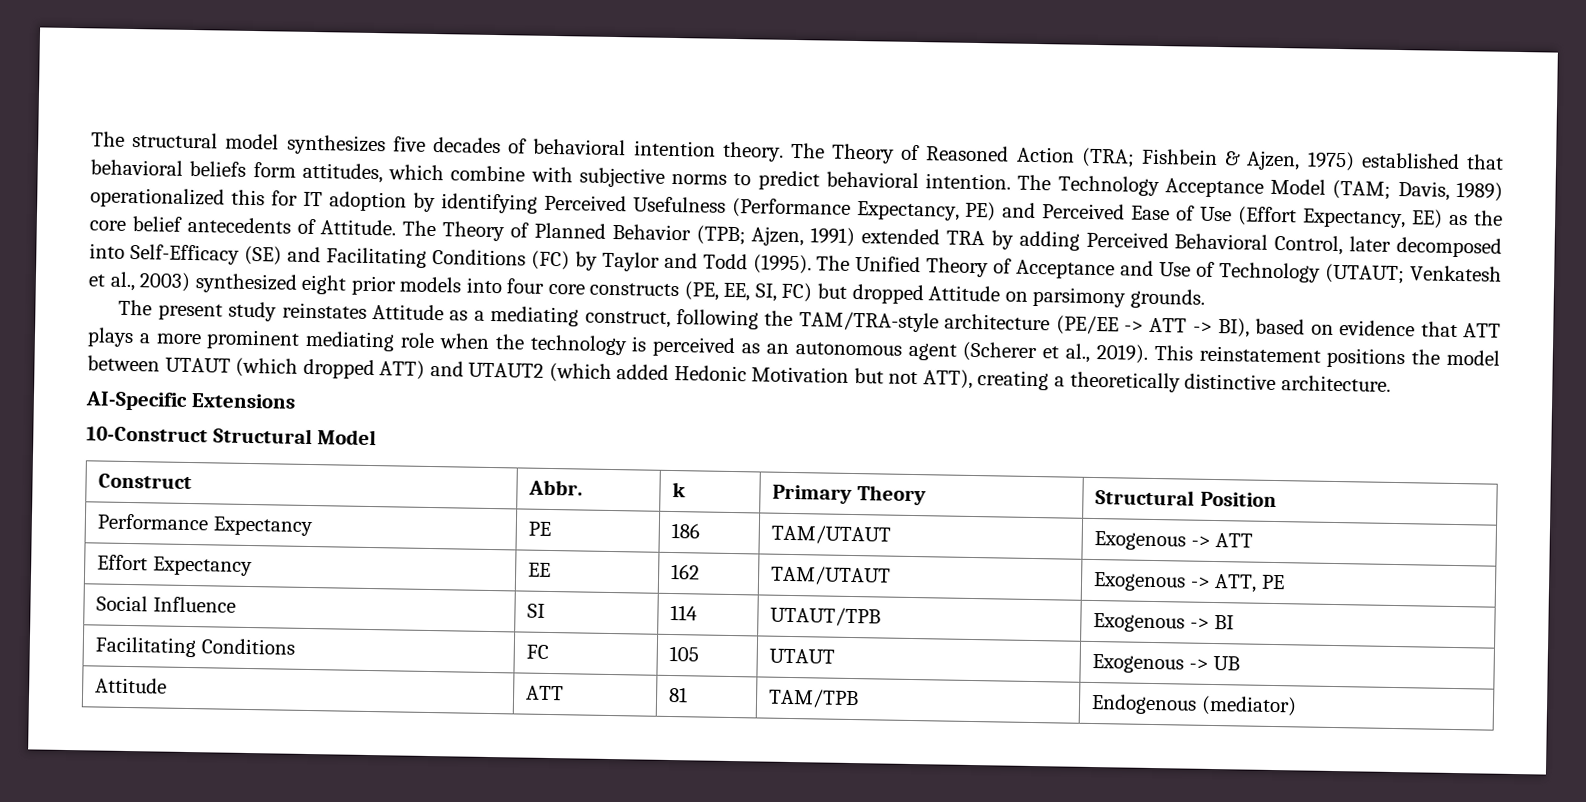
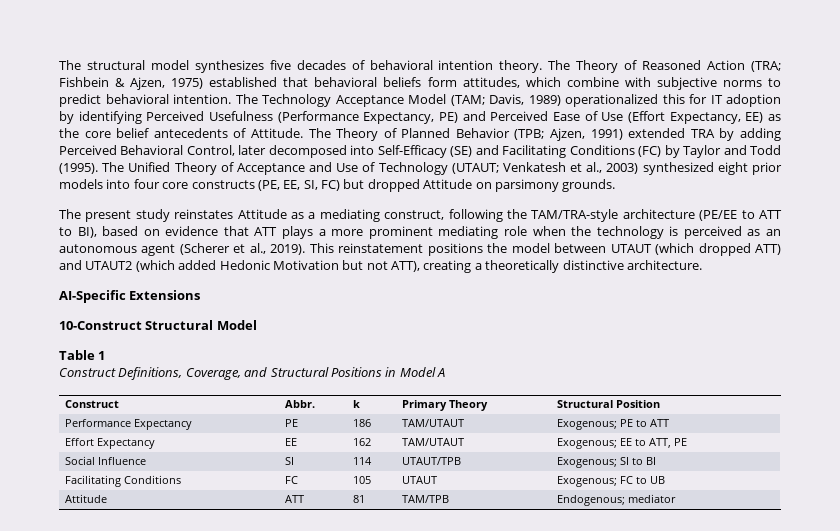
- The present study reinstates Attitude as a mediating construct, following the TAM/TRA-style architecture (PE/EE -> ATT -> BI), based on evidence that ATT plays a more prominent mediating role when the technology is perceived as an autonomous agent (Scherer et al., 2019).
+ The present study reinstates Attitude as a mediating construct, following the TAM/TRA-style architecture (PE/EE to ATT to BI), based on evidence that ATT plays a more prominent mediating role when the technology is perceived as an autonomous agent (Scherer et al., 2019).
+ Table 1
+ Construct Definitions, Coverage, and Structural Positions in Model A
- Performance Expectancy | PE | 186 | TAM/UTAUT | Exogenous -> ATT
+ Performance Expectancy | PE | 186 | TAM/UTAUT | Exogenous; PE to ATT
- Effort Expectancy | EE | 162 | TAM/UTAUT | Exogenous -> ATT, PE
+ Effort Expectancy | EE | 162 | TAM/UTAUT | Exogenous; EE to ATT, PE
- Social Influence | SI | 114 | UTAUT/TPB | Exogenous -> BI
+ Social Influence | SI | 114 | UTAUT/TPB | Exogenous; SI to BI
- Facilitating Conditions | FC | 105 | UTAUT | Exogenous -> UB
+ Facilitating Conditions | FC | 105 | UTAUT | Exogenous; FC to UB
- Attitude | ATT | 81 | TAM/TPB | Endogenous (mediator)
+ Attitude | ATT | 81 | TAM/TPB | Endogenous; mediator

